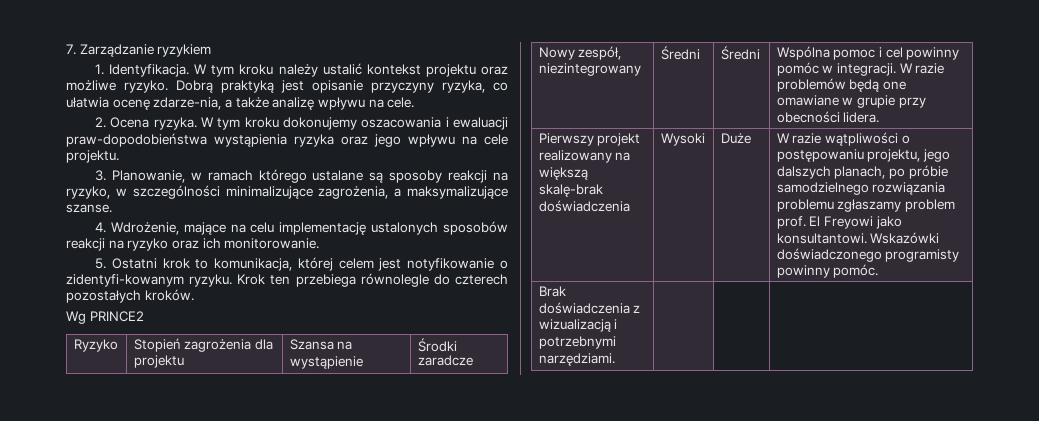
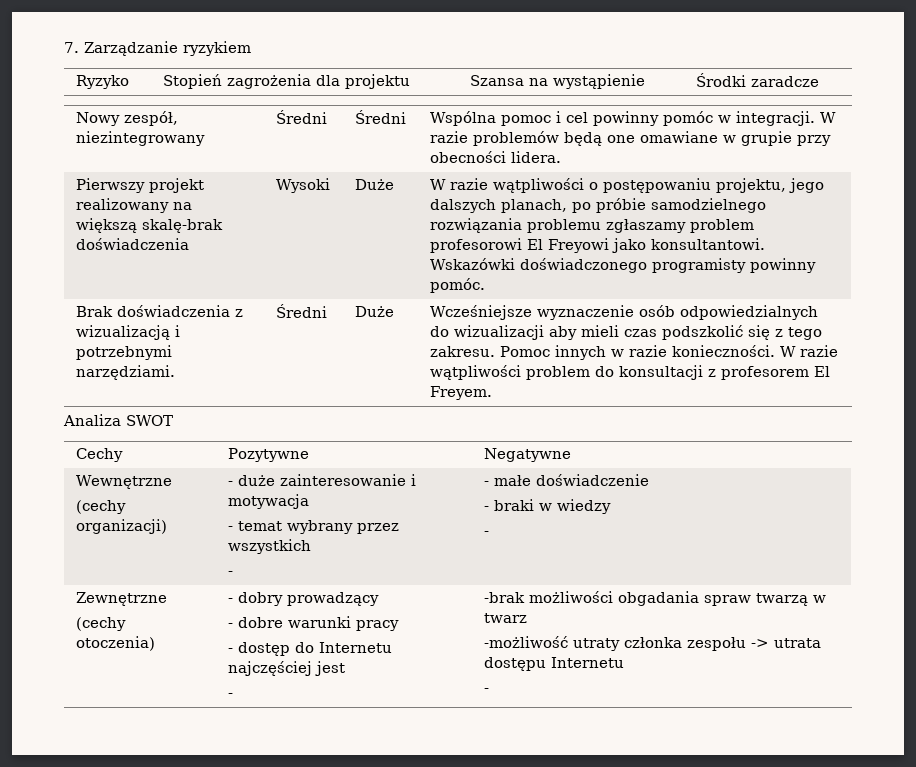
- 1. Identyfikacja. W tym kroku należy ustalić kontekst projektu oraz możliwe ryzyko. Dobrą praktyką jest opisanie przyczyny ryzyka, co ułatwia ocenę zdarze-nia, a także analizę wpływu na cele.
- 2. Ocena ryzyka. W tym kroku dokonujemy oszacowania i ewaluacji praw-dopodobieństwa wystąpienia ryzyka oraz jego wpływu na cele projektu.
- 3. Planowanie, w ramach którego ustalane są sposoby reakcji na ryzyko, w szczególności minimalizujące zagrożenia, a maksymalizujące szanse.
- 4. Wdrożenie, mające na celu implementację ustalonych sposobów reakcji na ryzyko oraz ich monitorowanie.
- 5. Ostatni krok to komunikacja, której celem jest notyfikowanie o zidentyfi-kowanym ryzyku. Krok ten przebiega równolegle do czterech pozostałych kroków.
- Wg PRINCE2
- Pierwszy projekt realizowany na większą skalę-brak doświadczenia | Wysoki | Duże | W razie wątpliwości o postępowaniu projektu, jego dalszych planach, po próbie samodzielnego rozwiązania problemu zgłaszamy problem prof. El Freyowi jako konsultantowi. Wskazówki doświadczonego programisty powinny pomóc.
+ Pierwszy projekt realizowany na większą skalę-brak doświadczenia | Wysoki | Duże | W razie wątpliwości o postępowaniu projektu, jego dalszych planach, po próbie samodzielnego rozwiązania problemu zgłaszamy problem profesorowi El Freyowi jako konsultantowi. Wskazówki doświadczonego programisty powinny pomóc.
- Brak doświadczenia z wizualizacją i potrzebnymi narzędziami. | | |
+ Brak doświadczenia z wizualizacją i potrzebnymi narzędziami. | Średni | Duże | Wcześniejsze wyznaczenie osób odpowiedzialnych do wizualizacji aby mieli czas podszkolić się z tego zakresu. Pomoc innych w razie konieczności. W razie wątpliwości problem do konsultacji z profesorem El Freyem.
+ Analiza SWOT
+ Cechy | Pozytywne | Negatywne
+ Wewnętrzne
+ (cechy organizacji) | - duże zainteresowanie i motywacja
+ - temat wybrany przez wszystkich
+ - | - małe doświadczenie
+ - braki w wiedzy
+ -
+ Zewnętrzne
+ (cechy otoczenia) | - dobry prowadzący
+ - dobre warunki pracy
+ - dostęp do Internetu najczęściej jest
+ - | -brak możliwości obgadania spraw twarzą w twarz
+ -możliwość utraty członka zespołu -> utrata dostępu Internetu
+ -

